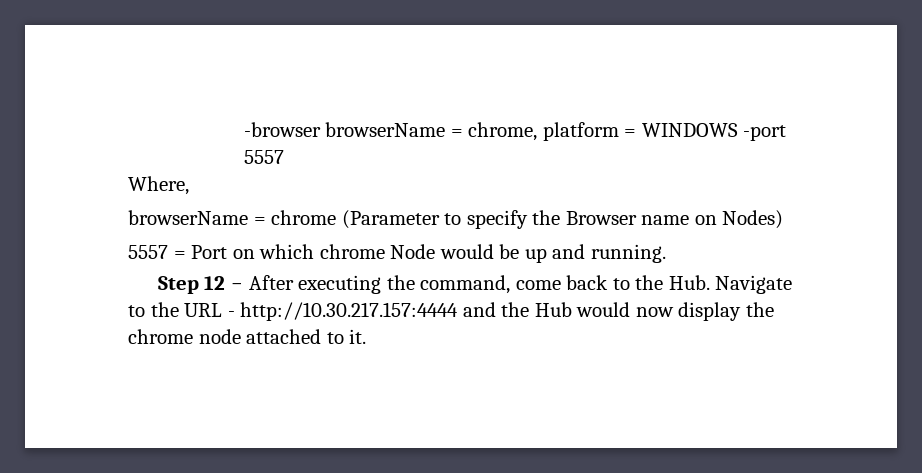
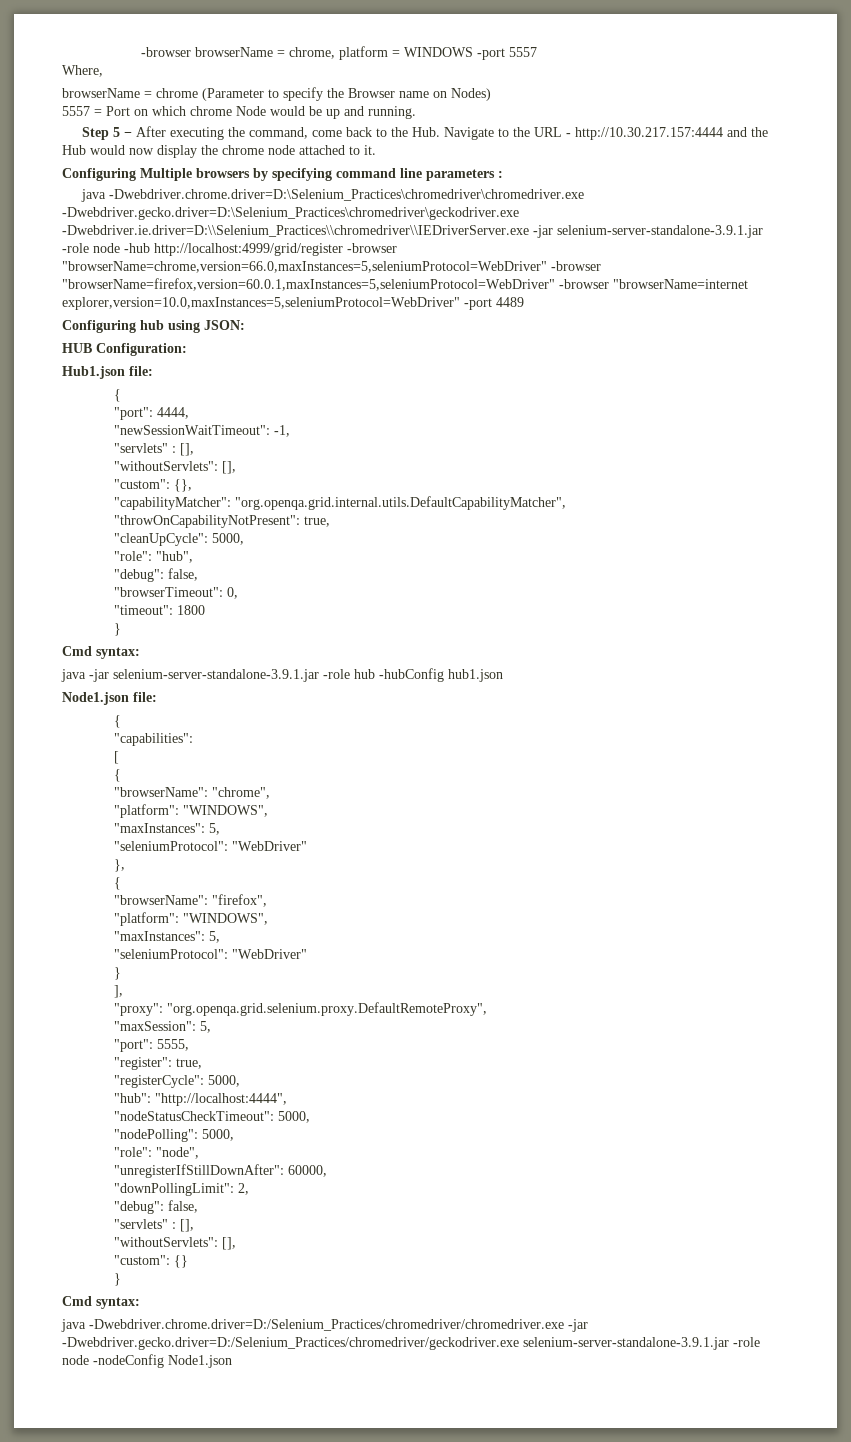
- Step 12 − After executing the command, come back to the Hub. Navigate to the URL - http://10.30.217.157:4444 and the Hub would now display the chrome node attached to it.
+ Step 5 − After executing the command, come back to the Hub. Navigate to the URL - http://10.30.217.157:4444 and the Hub would now display the chrome node attached to it.
+ Configuring Multiple browsers by specifying command line parameters :
+ java -Dwebdriver.chrome.driver=D:\Selenium_Practices\chromedriver\chromedriver.exe -Dwebdriver.gecko.driver=D:\Selenium_Practices\chromedriver\geckodriver.exe -Dwebdriver.ie.driver=D:\\Selenium_Practices\\chromedriver\\IEDriverServer.exe -jar selenium-server-standalone-3.9.1.jar -role node -hub http://localhost:4999/grid/register -browser "browserName=chrome,version=66.0,maxInstances=5,seleniumProtocol=WebDriver" -browser "browserName=firefox,version=60.0.1,maxInstances=5,seleniumProtocol=WebDriver" -browser "browserName=internet explorer,version=10.0,maxInstances=5,seleniumProtocol=WebDriver" -port 4489
+ Configuring hub using JSON:
+ HUB Configuration:
+ Hub1.json file:
+ {
+ "port": 4444,
+ "newSessionWaitTimeout": -1,
+ "servlets" : [],
+ "withoutServlets": [],
+ "custom": {},
+ "capabilityMatcher": "org.openqa.grid.internal.utils.DefaultCapabilityMatcher",
+ "throwOnCapabilityNotPresent": true,
+ "cleanUpCycle": 5000,
+ "role": "hub",
+ "debug": false,
+ "browserTimeout": 0,
+ "timeout": 1800
+ }
+ Cmd syntax:
+ java -jar selenium-server-standalone-3.9.1.jar -role hub -hubConfig hub1.json
+ Node1.json file:
+ {
+ "capabilities":
+ [
+ {
+ "browserName": "chrome",
+ "platform": "WINDOWS",
+ "maxInstances": 5,
+ "seleniumProtocol": "WebDriver"
+ },
+ {
+ "browserName": "firefox",
+ "platform": "WINDOWS",
+ "maxInstances": 5,
+ "seleniumProtocol": "WebDriver"
+ }
+ ],
+ "proxy": "org.openqa.grid.selenium.proxy.DefaultRemoteProxy",
+ "maxSession": 5,
+ "port": 5555,
+ "register": true,
+ "registerCycle": 5000,
+ "hub": "http://localhost:4444",
+ "nodeStatusCheckTimeout": 5000,
+ "nodePolling": 5000,
+ "role": "node",
+ "unregisterIfStillDownAfter": 60000,
+ "downPollingLimit": 2,
+ "debug": false,
+ "servlets" : [],
+ "withoutServlets": [],
+ "custom": {}
+ }
+ Cmd syntax:
+ java -Dwebdriver.chrome.driver=D:/Selenium_Practices/chromedriver/chromedriver.exe -jar -Dwebdriver.gecko.driver=D:/Selenium_Practices/chromedriver/geckodriver.exe selenium-server-standalone-3.9.1.jar -role node -nodeConfig Node1.json

